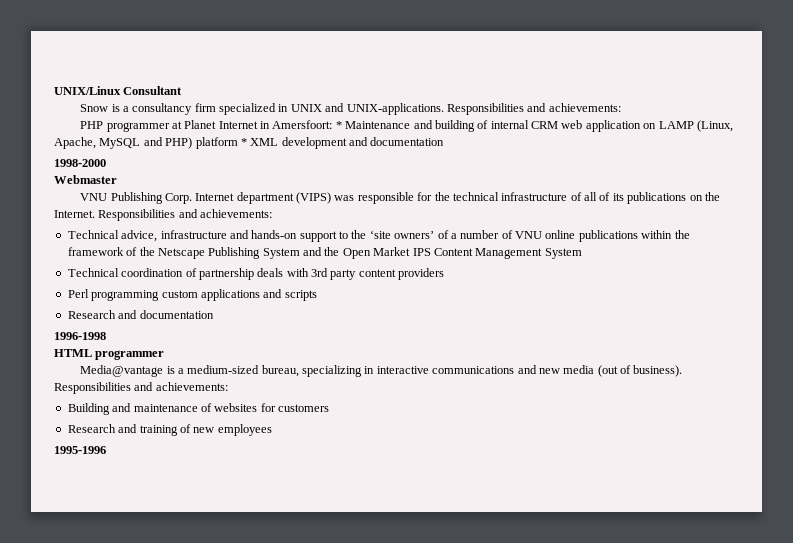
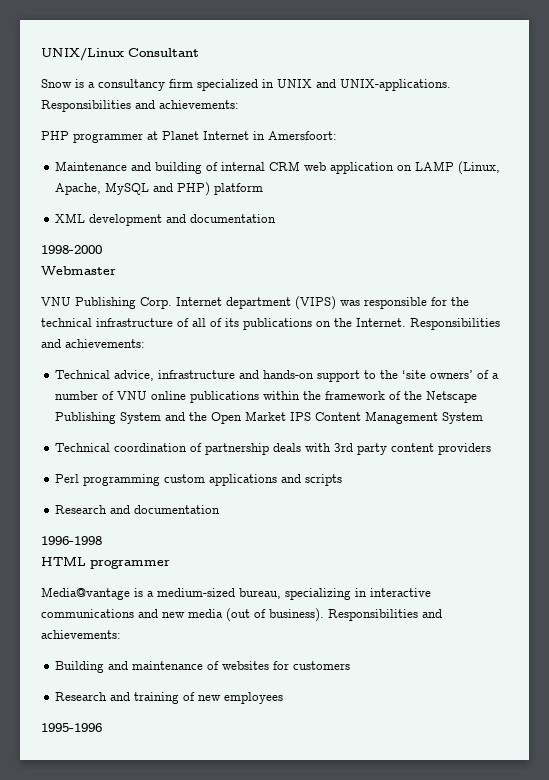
- PHP programmer at Planet Internet in Amersfoort: * Maintenance and building of internal CRM web application on LAMP (Linux, Apache, MySQL and PHP) platform * XML development and documentation
+ PHP programmer at Planet Internet in Amersfoort:
+ Maintenance and building of internal CRM web application on LAMP (Linux, Apache, MySQL and PHP) platform
+ XML development and documentation

